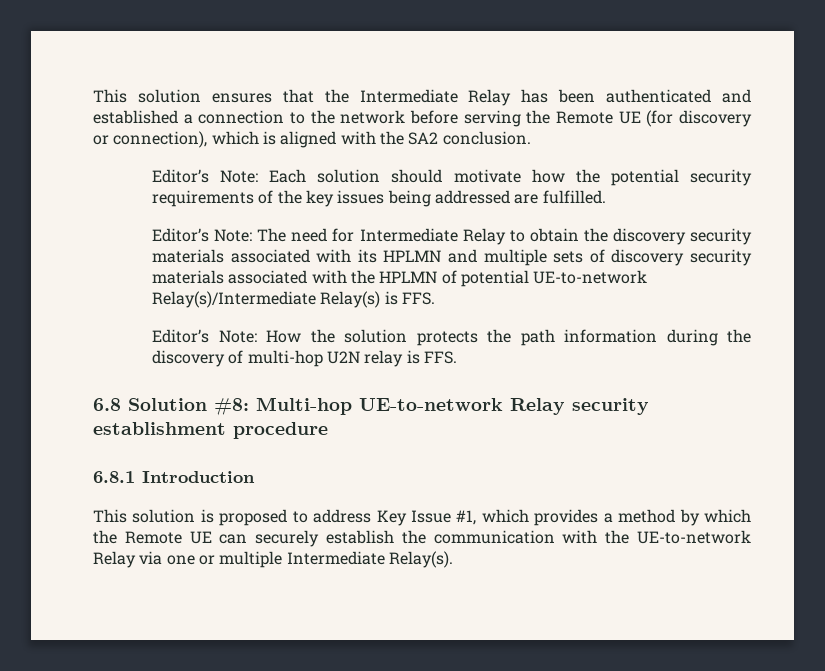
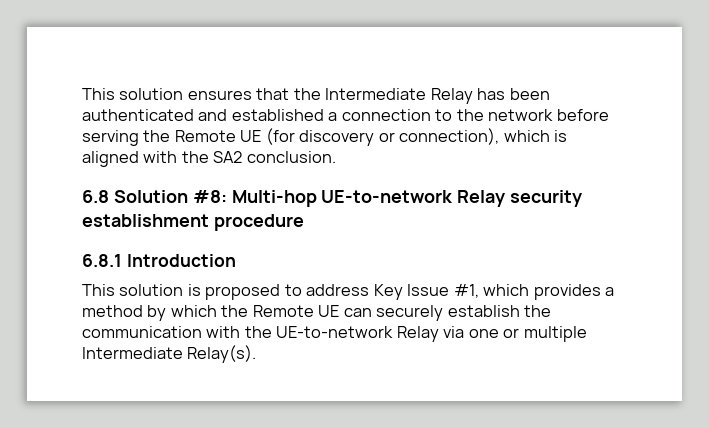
- Editor’s Note: Each solution should motivate how the potential security requirements of the key issues being addressed are fulfilled.
- Editor’s Note: The need for Intermediate Relay to obtain the discovery security materials associated with its HPLMN and multiple sets of discovery security materials associated with the HPLMN of potential UE-to-network Relay(s)/Intermediate Relay(s) is FFS.
- Editor’s Note: How the solution protects the path information during the discovery of multi-hop U2N relay is FFS.

